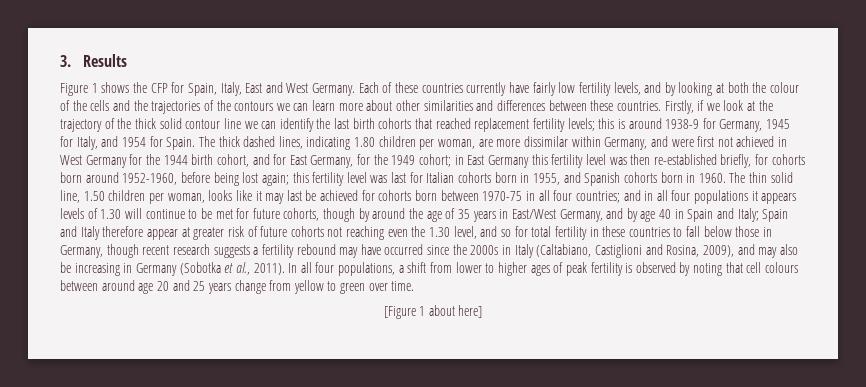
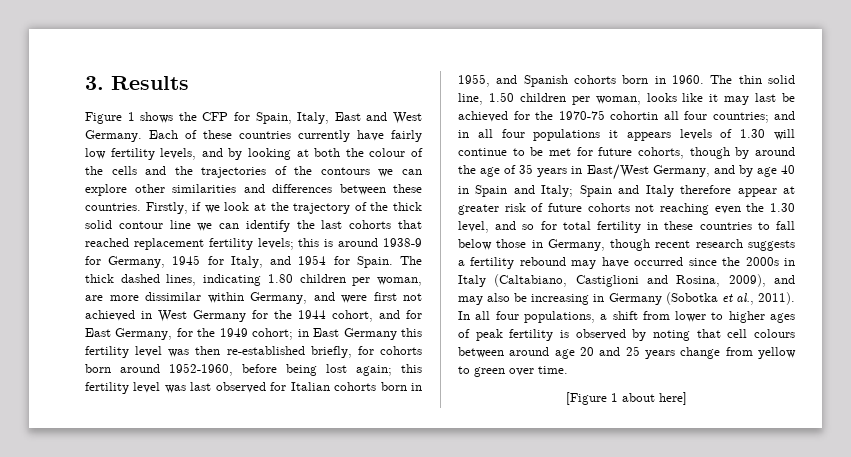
- Each of these countries currently have fairly low fertility levels, and by looking at both the colour of the cells and the trajectories of the contours we can learn more about other similarities and differences between these countries.
+ Each of these countries currently have fairly low fertility levels, and by looking at both the colour of the cells and the trajectories of the contours we can explore other similarities and differences between these countries.
- Firstly, if we look at the trajectory of the thick solid contour line we can identify the last birth cohorts that reached replacement fertility levels; this is around 1938-9 for Germany, 1945 for Italy, and 1954 for Spain.
+ Firstly, if we look at the trajectory of the thick solid contour line we can identify the last cohorts that reached replacement fertility levels; this is around 1938-9 for Germany, 1945 for Italy, and 1954 for Spain.
- The thick dashed lines, indicating 1.80 children per woman, are more dissimilar within Germany, and were first not achieved in West Germany for the 1944 birth cohort, and for East Germany, for the 1949 cohort;
+ The thick dashed lines, indicating 1.80 children per woman, are more dissimilar within Germany, and were first not achieved in West Germany for the 1944 cohort, and for East Germany, for the 1949 cohort;
- this fertility level was last for Italian cohorts born in 1955, and Spanish cohorts born in 1960.
+ this fertility level was last observed for Italian cohorts born in 1955, and Spanish cohorts born in 1960.
- The thin solid line, 1.50 children per woman, looks like it may last be achieved for cohorts born between 1970-75 in all four countries;
+ The thin solid line, 1.50 children per woman, looks like it may last be achieved for the 1970-75 cohortin all four countries;

